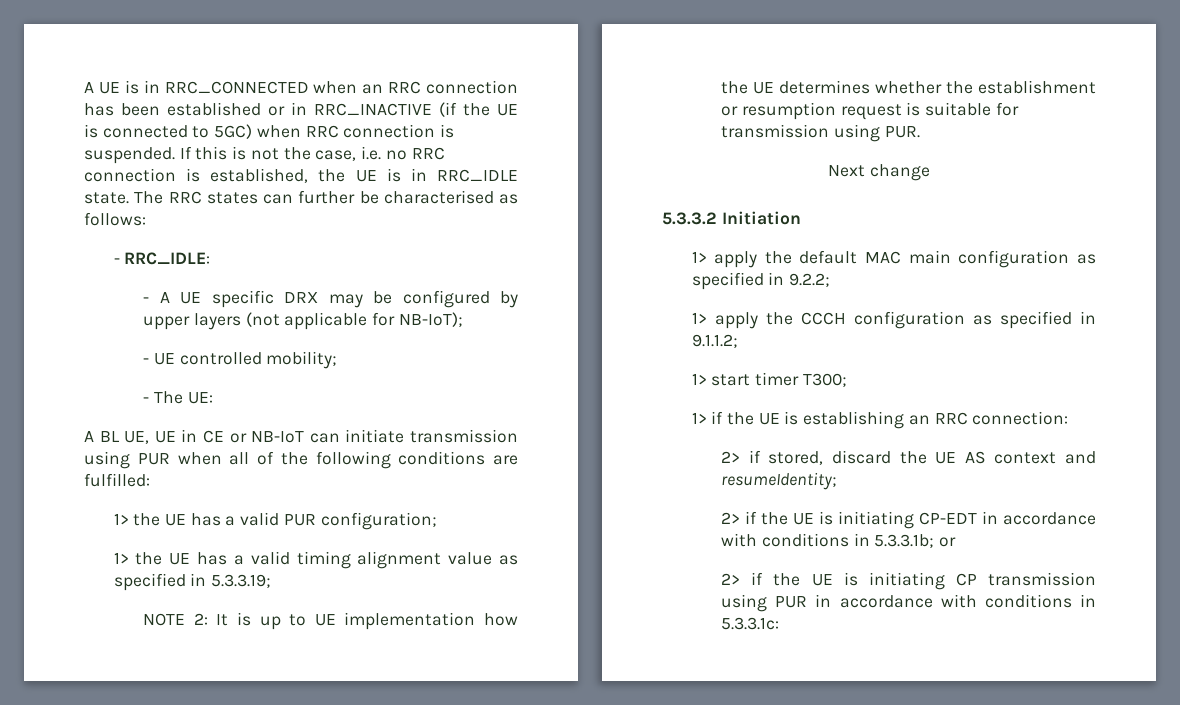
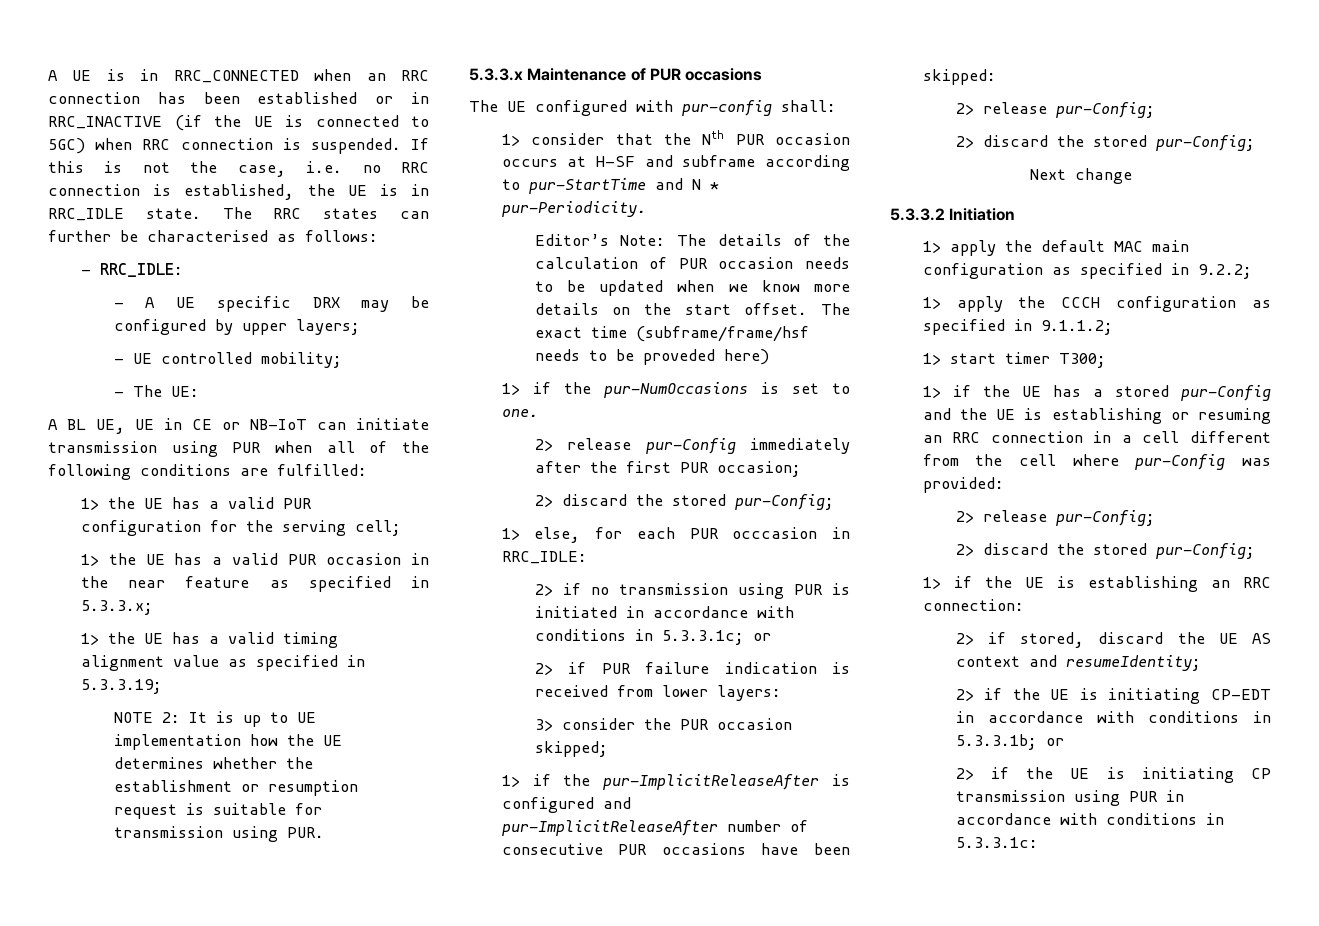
- - A UE specific DRX may be configured by upper layers (not applicable for NB-IoT);
+ - A UE specific DRX may be configured by upper layers;
- 1> the UE has a valid PUR configuration;
+ 1> the UE has a valid PUR configuration for the serving cell;
+ 1> the UE has a valid PUR occasion in the near feature as specified in 5.3.3.x;
+ 5.3.3.x Maintenance of PUR occasions
+ The UE configured with pur-config shall:
+ 1> consider that the Nth PUR occasion occurs at H-SF and subframe according to pur-StartTime and N * pur-Periodicity.
+ Editor’s Note: The details of the calculation of PUR occasion needs to be updated when we know more details on the start offset. The exact time (subframe/frame/hsf needs to be proveded here)
+ 1> if the pur-NumOccasions is set to one.
+ 2> release pur-Config immediately after the first PUR occasion;
+ 2> discard the stored pur-Config;
+ 1> else, for each PUR occcasion in RRC_IDLE:
+ 2> if no transmission using PUR is initiated in accordance with conditions in 5.3.3.1c; or
+ 2> if PUR failure indication is received from lower layers:
+ 3> consider the PUR occasion skipped;
+ 1> if the pur-ImplicitReleaseAfter is configured and pur-ImplicitReleaseAfter number of consecutive PUR occasions have been skipped:
+ 2> release pur-Config;
+ 2> discard the stored pur-Config;
+ 1> if the UE has a stored pur-Config and the UE is establishing or resuming an RRC connection in a cell different from the cell where pur-Config was provided:
+ 2> release pur-Config;
+ 2> discard the stored pur-Config;

